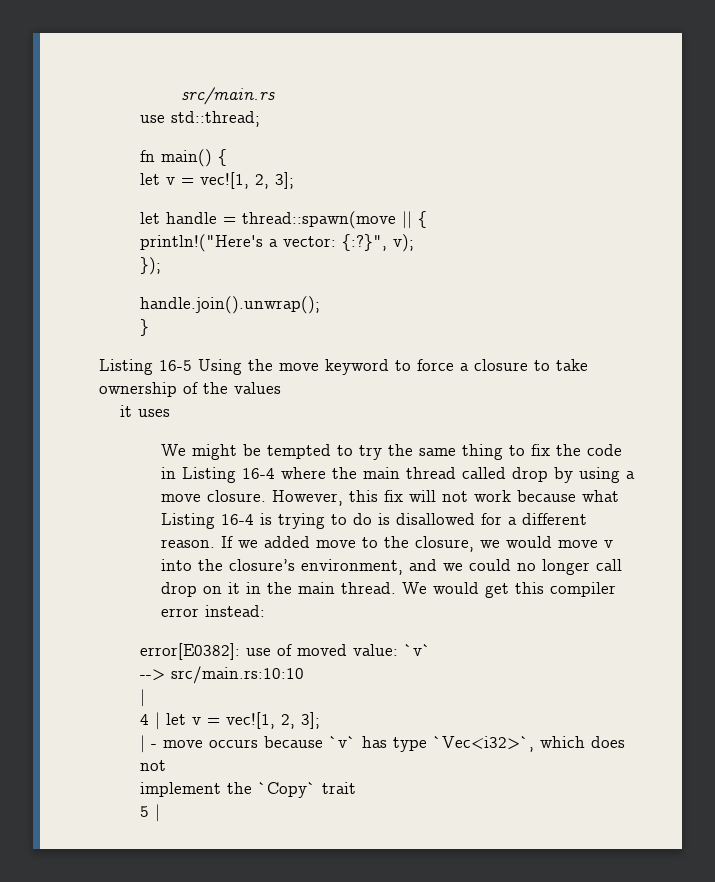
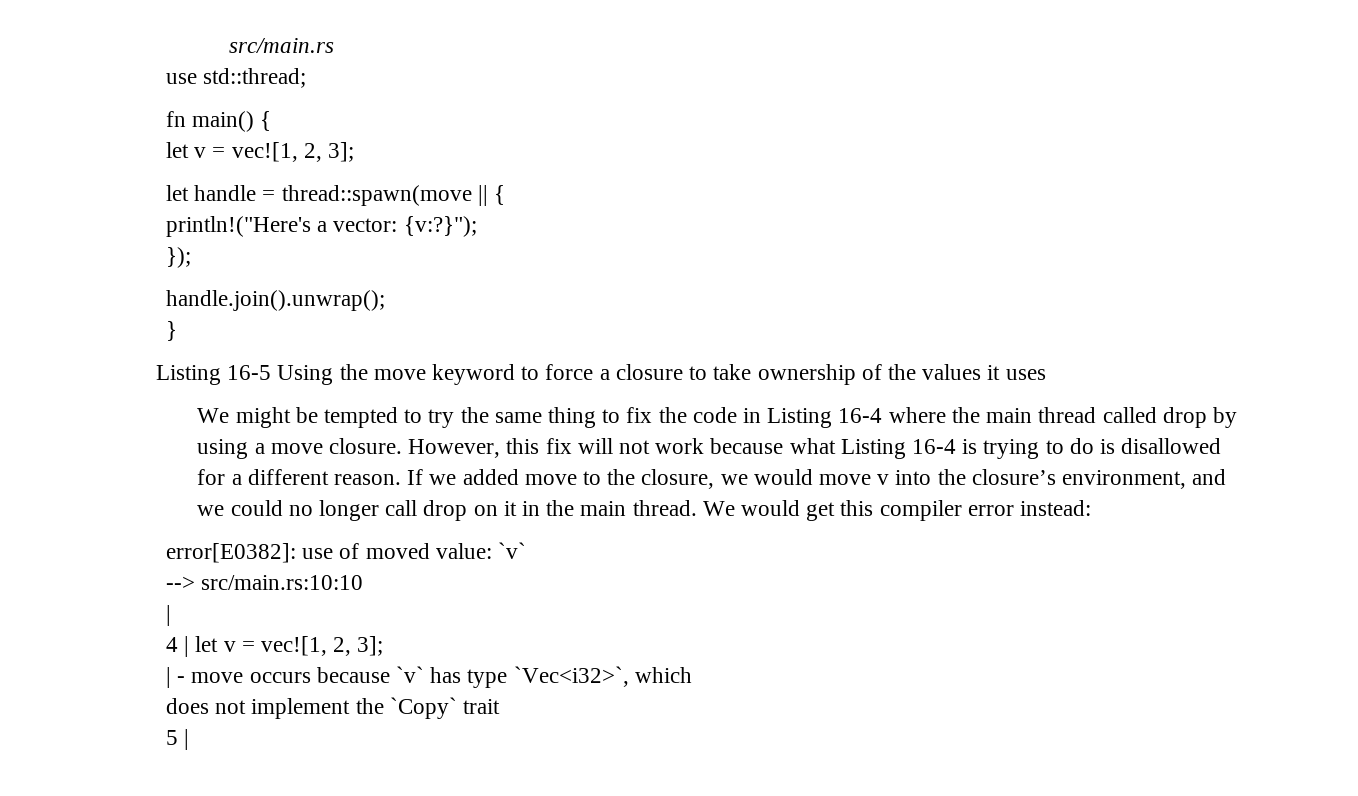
- println!("Here's a vector: {:?}", v);
+ println!("Here's a vector: {v:?}");
- Listing 16-5 Using the move keyword to force a closure to take ownership of the values
- it uses
+ Listing 16-5 Using the move keyword to force a closure to take ownership of the values it uses
- | - move occurs because `v` has type `Vec<i32>`, which does not
- implement the `Copy` trait
+ | - move occurs because `v` has type `Vec<i32>`, which
+ does not implement the `Copy` trait

